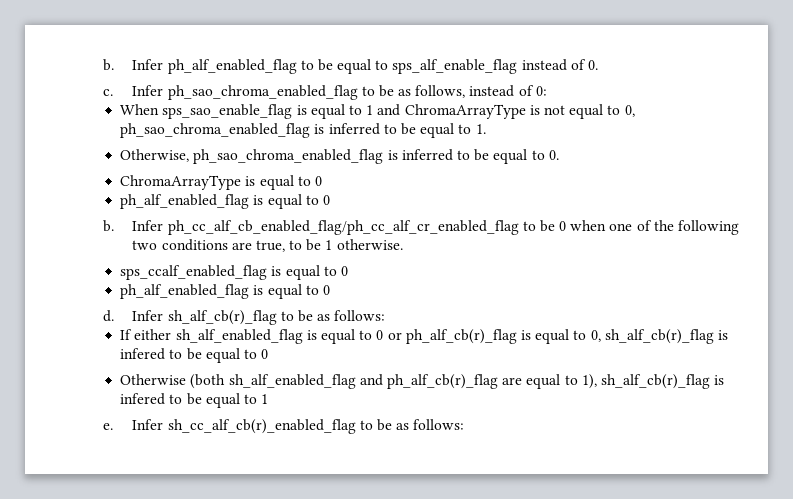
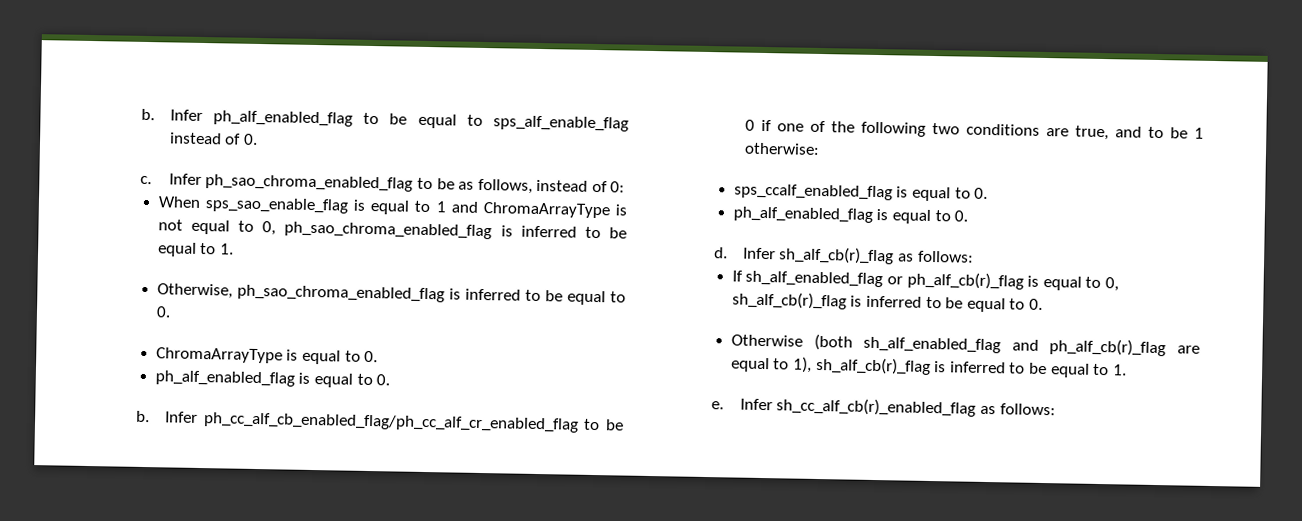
- ChromaArrayType is equal to 0
- ph_alf_enabled_flag is equal to 0
+ ChromaArrayType is equal to 0.
+ ph_alf_enabled_flag is equal to 0.
- Infer ph_cc_alf_cb_enabled_flag/ph_cc_alf_cr_enabled_flag to be 0 when one of the following two conditions are true, to be 1 otherwise.
+ Infer ph_cc_alf_cb_enabled_flag/ph_cc_alf_cr_enabled_flag to be 0 if one of the following two conditions are true, and to be 1 otherwise:
- sps_ccalf_enabled_flag is equal to 0
- ph_alf_enabled_flag is equal to 0
+ sps_ccalf_enabled_flag is equal to 0.
+ ph_alf_enabled_flag is equal to 0.
- Infer sh_alf_cb(r)_flag to be as follows:
+ Infer sh_alf_cb(r)_flag as follows:
- If either sh_alf_enabled_flag is equal to 0 or ph_alf_cb(r)_flag is equal to 0, sh_alf_cb(r)_flag is infered to be equal to 0
+ If sh_alf_enabled_flag or ph_alf_cb(r)_flag is equal to 0, sh_alf_cb(r)_flag is inferred to be equal to 0.
- Otherwise (both sh_alf_enabled_flag and ph_alf_cb(r)_flag are equal to 1), sh_alf_cb(r)_flag is infered to be equal to 1
+ Otherwise (both sh_alf_enabled_flag and ph_alf_cb(r)_flag are equal to 1), sh_alf_cb(r)_flag is inferred to be equal to 1.
- Infer sh_cc_alf_cb(r)_enabled_flag to be as follows:
+ Infer sh_cc_alf_cb(r)_enabled_flag as follows:

